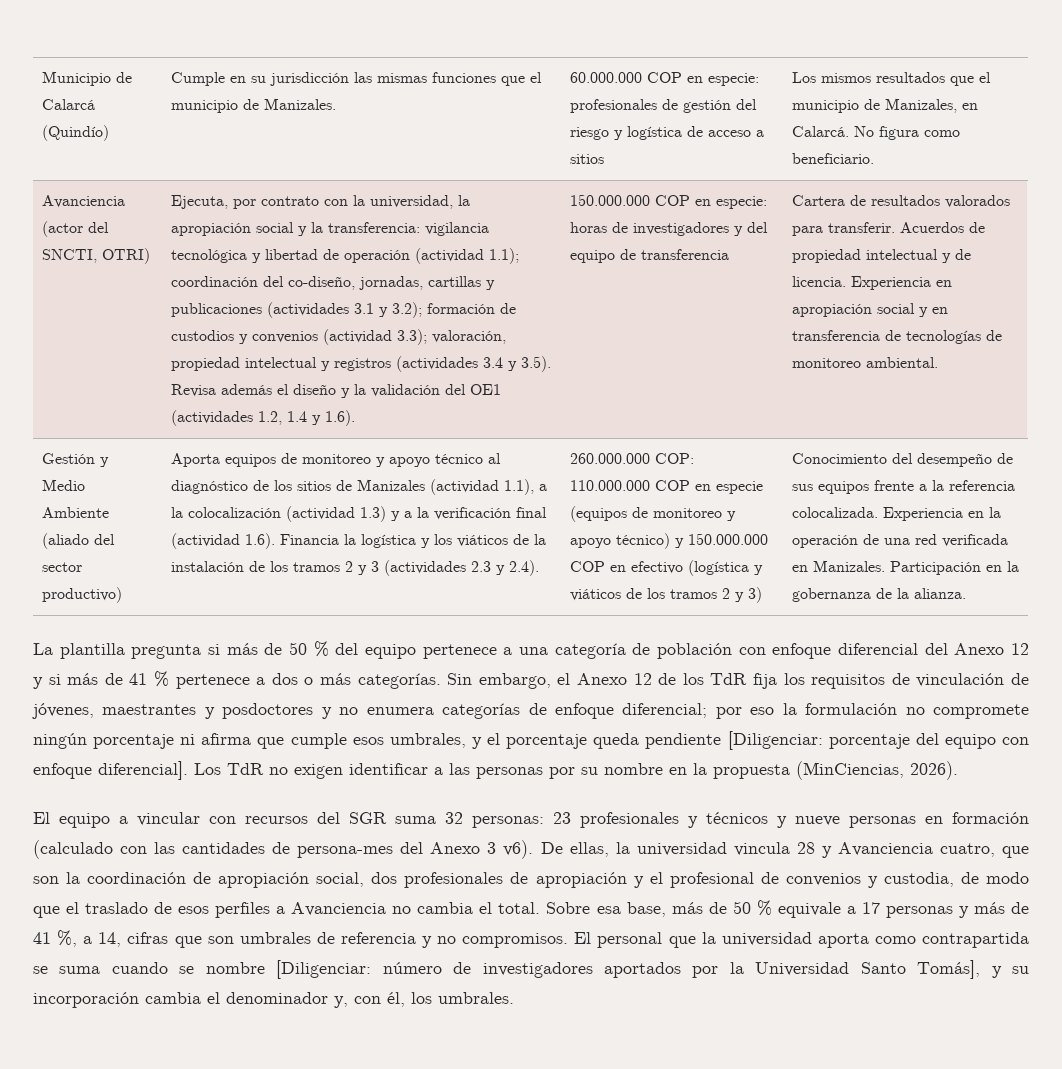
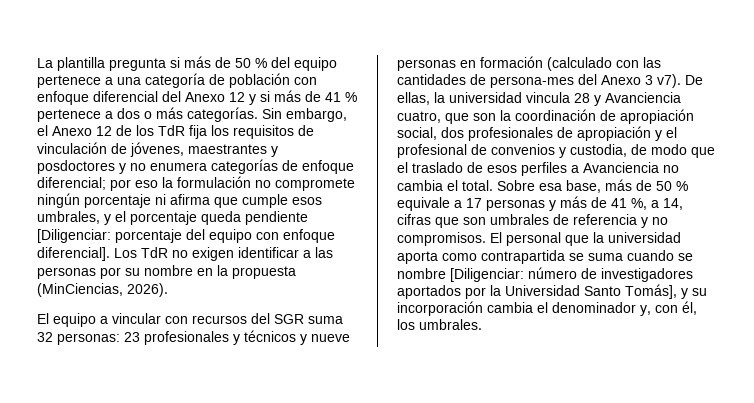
- Municipio de Calarcá (Quindío) | Cumple en su jurisdicción las mismas funciones que el municipio de Manizales. | 60.000.000 COP en especie: profesionales de gestión del riesgo y logística de acceso a sitios | Los mismos resultados que el municipio de Manizales, en Calarcá. No figura como beneficiario.
- Avanciencia (actor del SNCTI, OTRI) | Ejecuta, por contrato con la universidad, la apropiación social y la transferencia: vigilancia tecnológica y libertad de operación (actividad 1.1); coordinación del co-diseño, jornadas, cartillas y publicaciones (actividades 3.1 y 3.2); formación de custodios y convenios (actividad 3.3); valoración, propiedad intelectual y registros (actividades 3.4 y 3.5). Revisa además el diseño y la validación del OE1 (actividades 1.2, 1.4 y 1.6). | 150.000.000 COP en especie: horas de investigadores y del equipo de transferencia | Cartera de resultados valorados para transferir. Acuerdos de propiedad intelectual y de licencia. Experiencia en apropiación social y en transferencia de tecnologías de monitoreo ambiental.
- Gestión y Medio Ambiente (aliado del sector productivo) | Aporta equipos de monitoreo y apoyo técnico al diagnóstico de los sitios de Manizales (actividad 1.1), a la colocalización (actividad 1.3) y a la verificación final (actividad 1.6). Financia la logística y los viáticos de la instalación de los tramos 2 y 3 (actividades 2.3 y 2.4). | 260.000.000 COP: 110.000.000 COP en especie (equipos de monitoreo y apoyo técnico) y 150.000.000 COP en efectivo (logística y viáticos de los tramos 2 y 3) | Conocimiento del desempeño de sus equipos frente a la referencia colocalizada. Experiencia en la operación de una red verificada en Manizales. Participación en la gobernanza de la alianza.
- El equipo a vincular con recursos del SGR suma 32 personas: 23 profesionales y técnicos y nueve personas en formación (calculado con las cantidades de persona-mes del Anexo 3 v6).
+ El equipo a vincular con recursos del SGR suma 32 personas: 23 profesionales y técnicos y nueve personas en formación (calculado con las cantidades de persona-mes del Anexo 3 v7).

